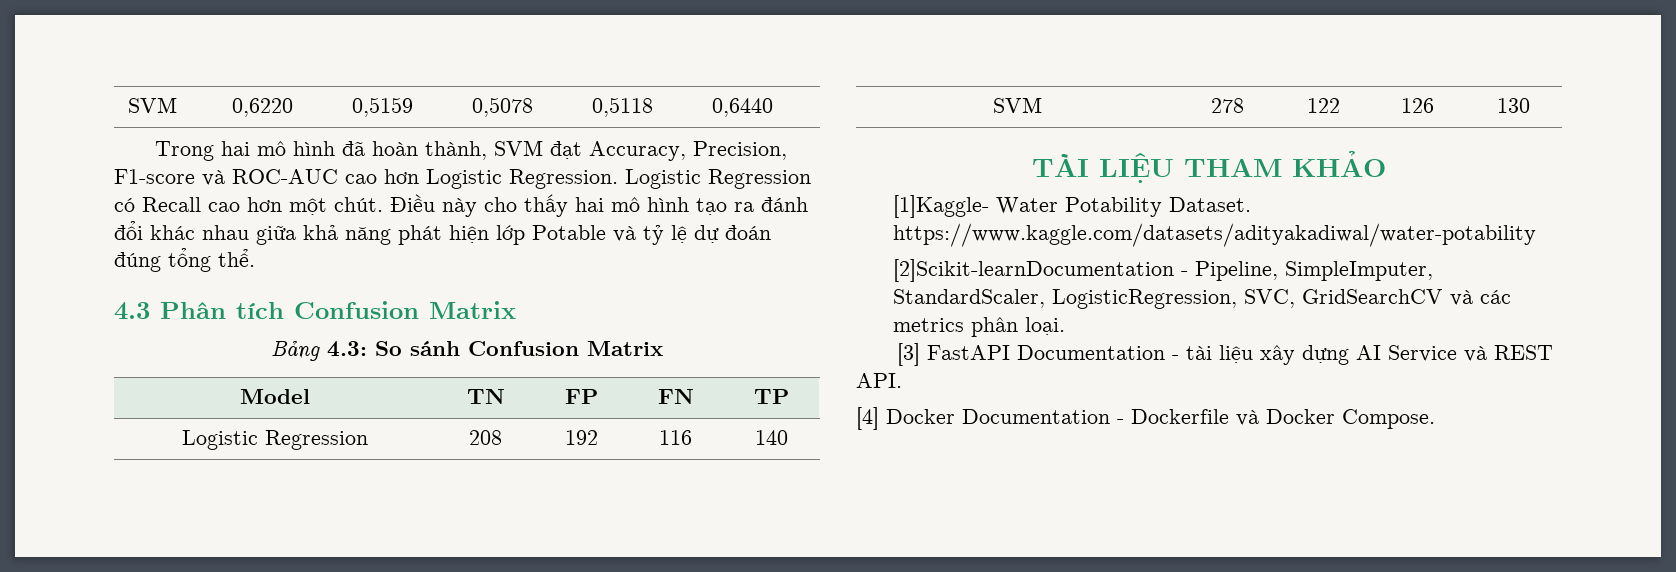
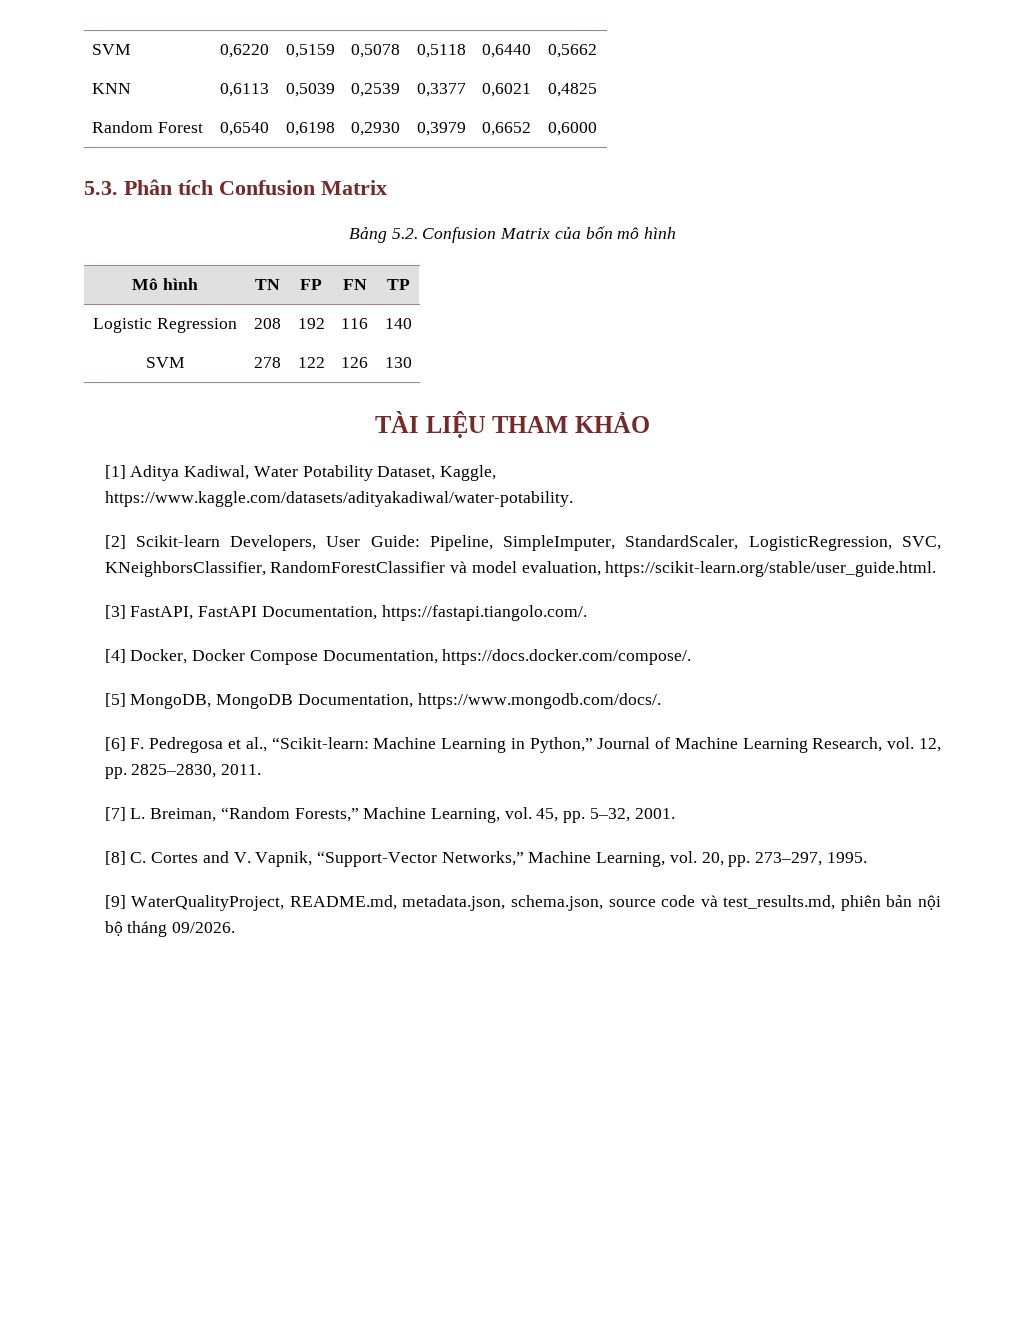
- SVM | 0,6220 | 0,5159 | 0,5078 | 0,5118 | 0,6440
- Trong hai mô hình đã hoàn thành, SVM đạt Accuracy, Precision, F1-score và ROC-AUC cao hơn Logistic Regression. Logistic Regression có Recall cao hơn một chút. Điều này cho thấy hai mô hình tạo ra đánh đổi khác nhau giữa khả năng phát hiện lớp Potable và tỷ lệ dự đoán đúng tổng thể.
- 4.3 Phân tích Confusion Matrix
+ SVM | 0,6220 | 0,5159 | 0,5078 | 0,5118 | 0,6440 | 0,5662
+ KNN | 0,6113 | 0,5039 | 0,2539 | 0,3377 | 0,6021 | 0,4825
+ Random Forest | 0,6540 | 0,6198 | 0,2930 | 0,3979 | 0,6652 | 0,6000
+ 5.3. Phân tích Confusion Matrix
- Bảng 4.3: So sánh Confusion Matrix
- Model | TN | FP | FN | TP
+ Bảng 5.2. Confusion Matrix của bốn mô hình
+ Mô hình | TN | FP | FN | TP
- [1]Kaggle- Water Potability Dataset. https://www.kaggle.com/datasets/adityakadiwal/water-potability
- [2]Scikit-learnDocumentation - Pipeline, SimpleImputer, StandardScaler, LogisticRegression, SVC, GridSearchCV và các metrics phân loại.
- [3] FastAPI Documentation - tài liệu xây dựng AI Service và REST API.
- [4] Docker Documentation - Dockerfile và Docker Compose.
+ [1] Aditya Kadiwal, Water Potability Dataset, Kaggle, https://www.kaggle.com/datasets/adityakadiwal/water-potability.
+ [2] Scikit-learn Developers, User Guide: Pipeline, SimpleImputer, StandardScaler, LogisticRegression, SVC, KNeighborsClassifier, RandomForestClassifier và model evaluation, https://scikit-learn.org/stable/user_guide.html.
+ [3] FastAPI, FastAPI Documentation, https://fastapi.tiangolo.com/.
+ [4] Docker, Docker Compose Documentation, https://docs.docker.com/compose/.
+ [5] MongoDB, MongoDB Documentation, https://www.mongodb.com/docs/.
+ [6] F. Pedregosa et al., “Scikit-learn: Machine Learning in Python,” Journal of Machine Learning Research, vol. 12, pp. 2825–2830, 2011.
+ [7] L. Breiman, “Random Forests,” Machine Learning, vol. 45, pp. 5–32, 2001.
+ [8] C. Cortes and V. Vapnik, “Support-Vector Networks,” Machine Learning, vol. 20, pp. 273–297, 1995.
+ [9] WaterQualityProject, README.md, metadata.json, schema.json, source code và test_results.md, phiên bản nội bộ tháng 09/2026.

